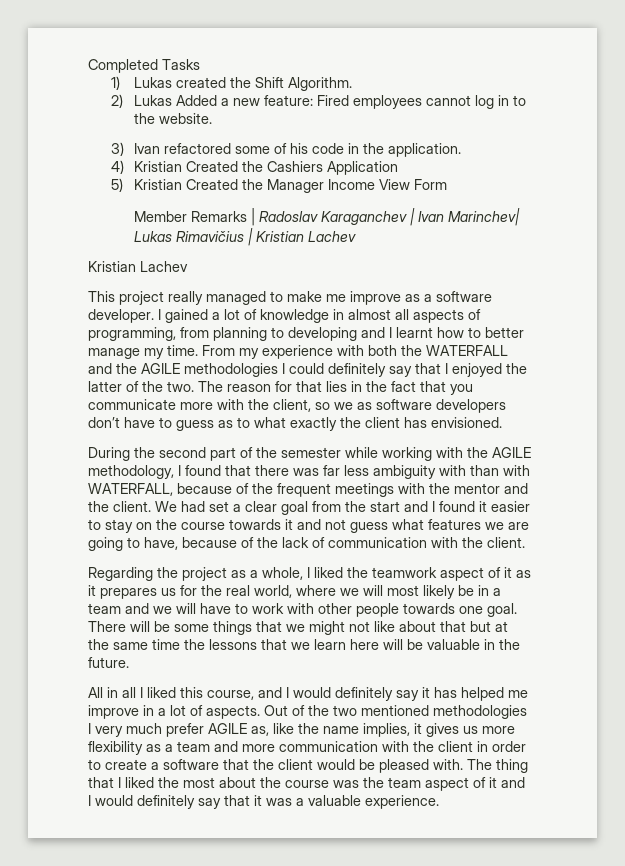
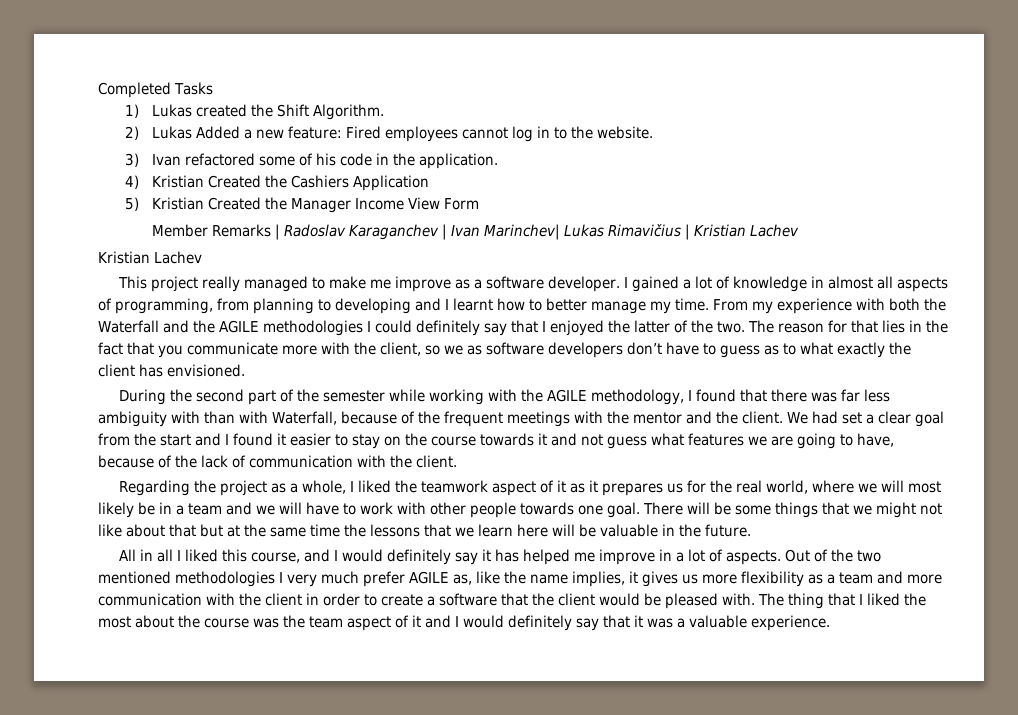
- From my experience with both the WATERFALL and the AGILE methodologies I could definitely say that I enjoyed the latter of the two.
+ From my experience with both the Waterfall and the AGILE methodologies I could definitely say that I enjoyed the latter of the two.
- During the second part of the semester while working with the AGILE methodology, I found that there was far less ambiguity with than with WATERFALL, because of the frequent meetings with the mentor and the client.
+ During the second part of the semester while working with the AGILE methodology, I found that there was far less ambiguity with than with Waterfall, because of the frequent meetings with the mentor and the client.

